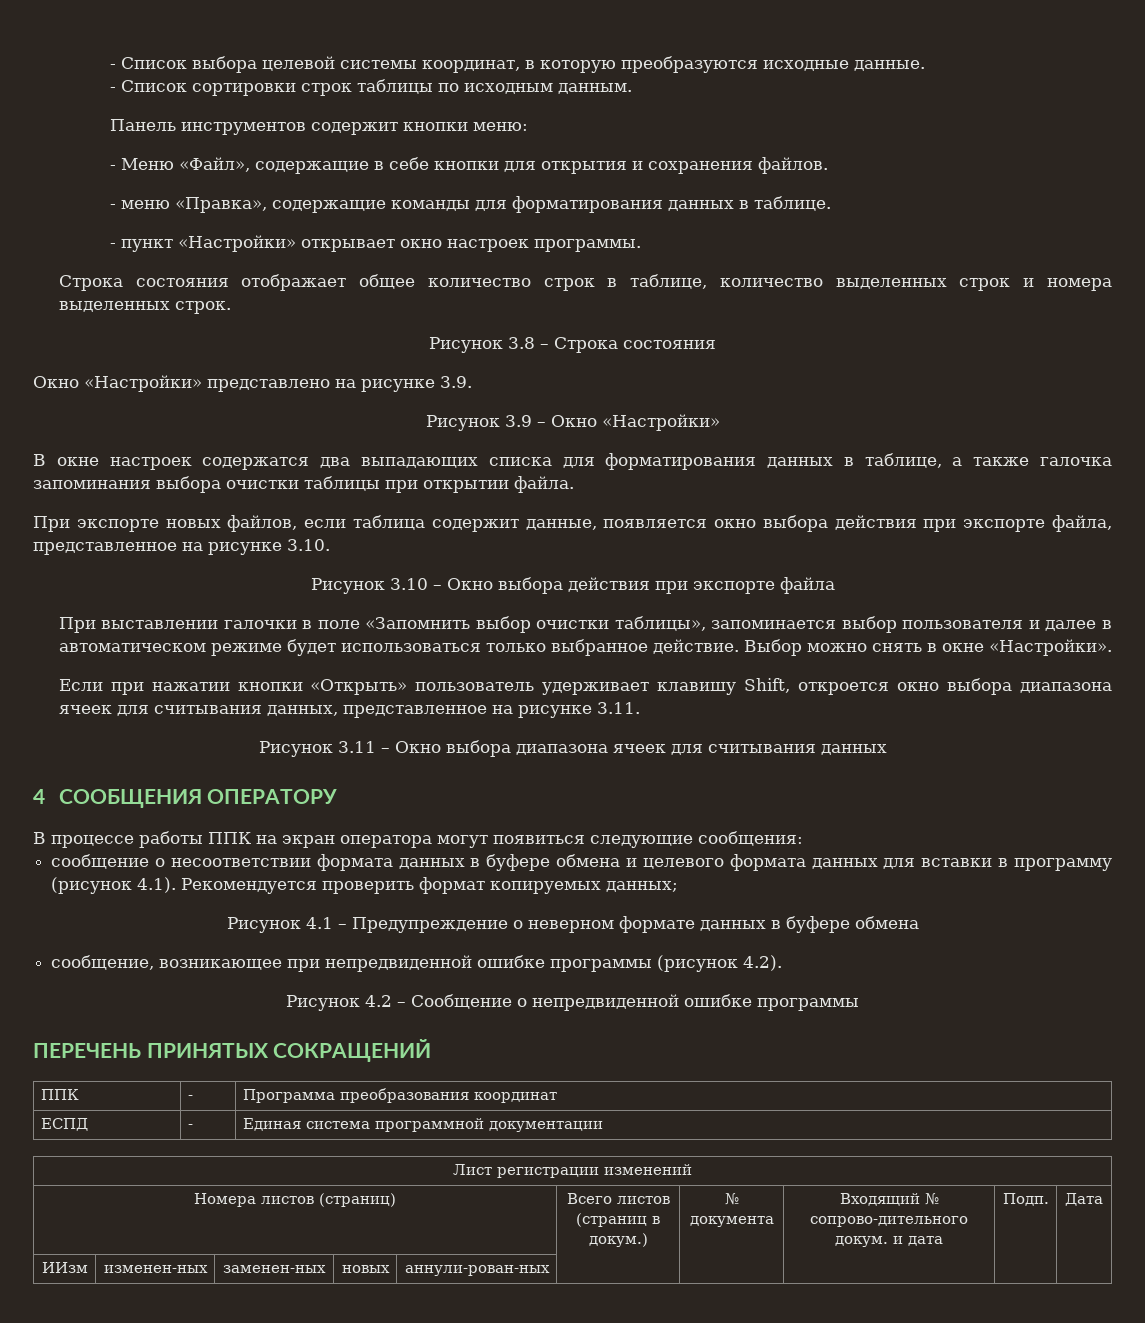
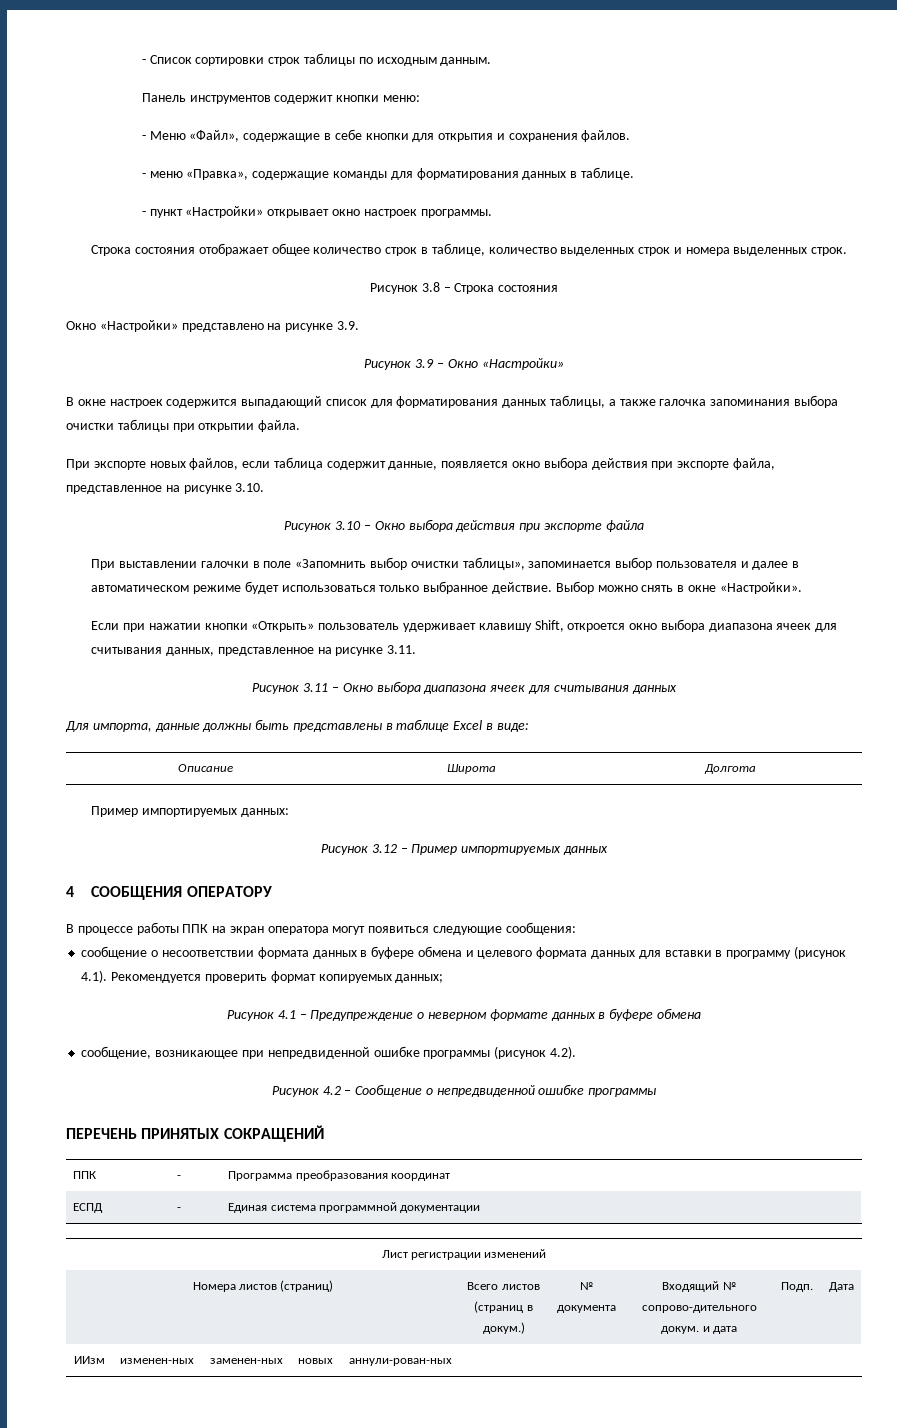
- - Список выбора целевой системы координат, в которую преобразуются исходные данные.
- В окне настроек содержатся два выпадающих списка для форматирования данных в таблице, а также галочка запоминания выбора очистки таблицы при открытии файла.
+ В окне настроек содержится выпадающий список для форматирования данных таблицы, а также галочка запоминания выбора очистки таблицы при открытии файла.
+ Для импорта, данные должны быть представлены в таблице Excel в виде:
+ Описание | Широта | Долгота
+ Пример импортируемых данных:
+ Рисунок 3.12 – Пример импортируемых данных

